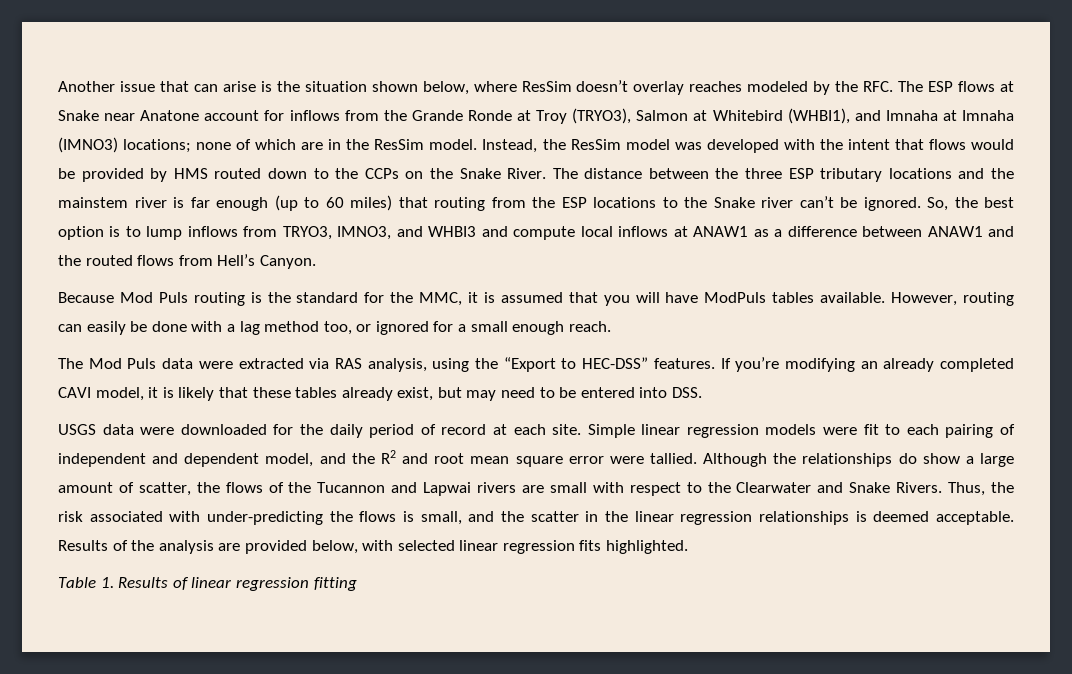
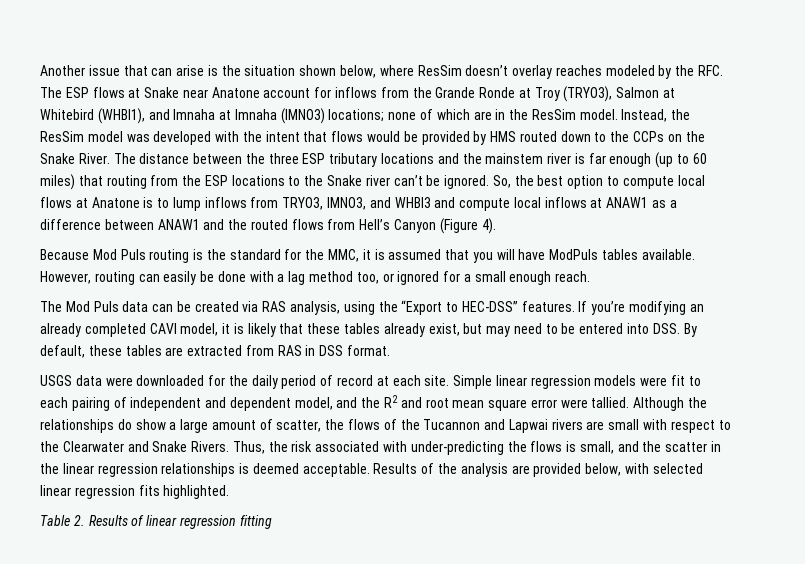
- So, the best option is to lump inflows from TRYO3, IMNO3, and WHBI3 and compute local inflows at ANAW1 as a difference between ANAW1 and the routed flows from Hell’s Canyon.
+ So, the best option to compute local flows at Anatone is to lump inflows from TRYO3, IMNO3, and WHBI3 and compute local inflows at ANAW1 as a difference between ANAW1 and the routed flows from Hell’s Canyon (Figure 4).
- The Mod Puls data were extracted via RAS analysis, using the “Export to HEC-DSS” features.
+ The Mod Puls data can be created via RAS analysis, using the “Export to HEC-DSS” features.
- If you’re modifying an already completed CAVI model, it is likely that these tables already exist, but may need to be entered into DSS.
+ If you’re modifying an already completed CAVI model, it is likely that these tables already exist, but may need to be entered into DSS. By default, these tables are extracted from RAS in DSS format.
- Table 1. Results of linear regression fitting
+ Table 2. Results of linear regression fitting

